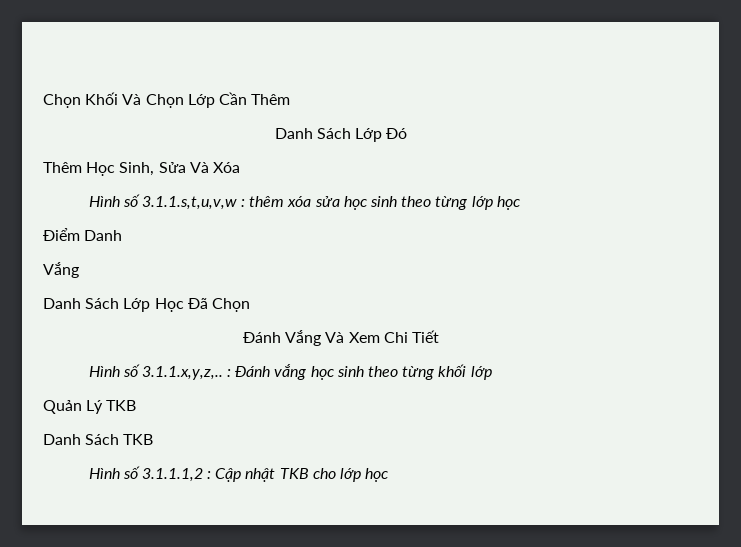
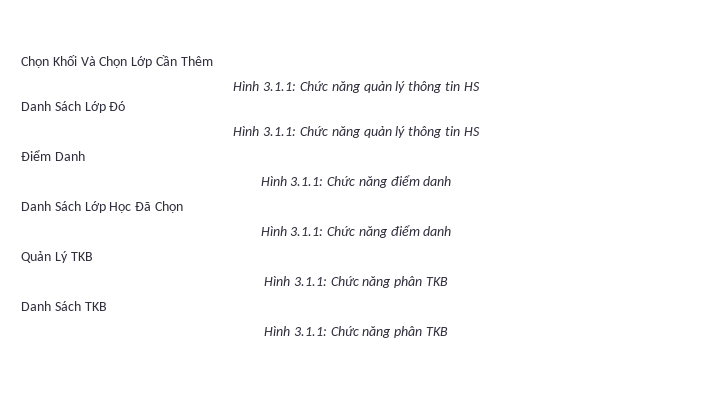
  Chọn Khối Và Chọn Lớp Cần Thêm
+ Hình 3.1.1: Chức năng quản lý thông tin HS
  Danh Sách Lớp Đó
- Thêm Học Sinh, Sửa Và Xóa
- Hình số 3.1.1.s,t,u,v,w : thêm xóa sửa học sinh theo từng lớp học
+ Hình 3.1.1: Chức năng quản lý thông tin HS
  Điểm Danh
- Vắng
+ Hình 3.1.1: Chức năng điểm danh
  Danh Sách Lớp Học Đã Chọn
- Đánh Vắng Và Xem Chi Tiết
- Hình số 3.1.1.x,y,z,.. : Đánh vắng học sinh theo từng khối lớp
+ Hình 3.1.1: Chức năng điểm danh
  Quản Lý TKB
+ Hình 3.1.1: Chức năng phân TKB
  Danh Sách TKB
- Hình số 3.1.1.1,2 : Cập nhật TKB cho lớp học
+ Hình 3.1.1: Chức năng phân TKB

